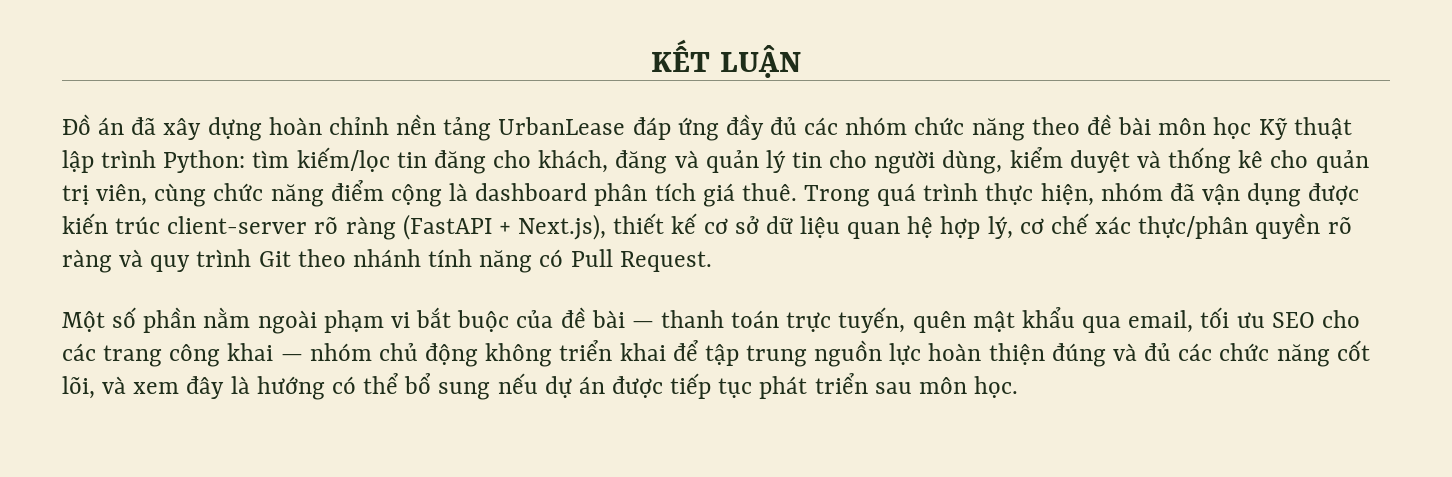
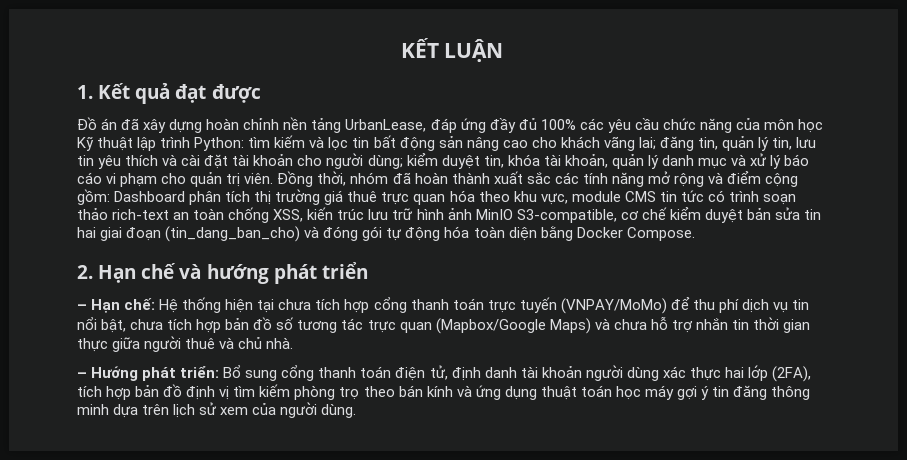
+ 1. Kết quả đạt được
- Đồ án đã xây dựng hoàn chỉnh nền tảng UrbanLease đáp ứng đầy đủ các nhóm chức năng theo đề bài môn học Kỹ thuật lập trình Python: tìm kiếm/lọc tin đăng cho khách, đăng và quản lý tin cho người dùng, kiểm duyệt và thống kê cho quản trị viên, cùng chức năng điểm cộng là dashboard phân tích giá thuê. Trong quá trình thực hiện, nhóm đã vận dụng được kiến trúc client-server rõ ràng (FastAPI + Next.js), thiết kế cơ sở dữ liệu quan hệ hợp lý, cơ chế xác thực/phân quyền rõ ràng và quy trình Git theo nhánh tính năng có Pull Request.
- Một số phần nằm ngoài phạm vi bắt buộc của đề bài — thanh toán trực tuyến, quên mật khẩu qua email, tối ưu SEO cho các trang công khai — nhóm chủ động không triển khai để tập trung nguồn lực hoàn thiện đúng và đủ các chức năng cốt lõi, và xem đây là hướng có thể bổ sung nếu dự án được tiếp tục phát triển sau môn học.
+ Đồ án đã xây dựng hoàn chỉnh nền tảng UrbanLease, đáp ứng đầy đủ 100% các yêu cầu chức năng của môn học Kỹ thuật lập trình Python: tìm kiếm và lọc tin bất động sản nâng cao cho khách vãng lai; đăng tin, quản lý tin, lưu tin yêu thích và cài đặt tài khoản cho người dùng; kiểm duyệt tin, khóa tài khoản, quản lý danh mục và xử lý báo cáo vi phạm cho quản trị viên. Đồng thời, nhóm đã hoàn thành xuất sắc các tính năng mở rộng và điểm cộng gồm: Dashboard phân tích thị trường giá thuê trực quan hóa theo khu vực, module CMS tin tức có trình soạn thảo rich-text an toàn chống XSS, kiến trúc lưu trữ hình ảnh MinIO S3-compatible, cơ chế kiểm duyệt bản sửa tin hai giai đoạn (tin_dang_ban_cho) và đóng gói tự động hóa toàn diện bằng Docker Compose.
+ 2. Hạn chế và hướng phát triển
+ – Hạn chế: Hệ thống hiện tại chưa tích hợp cổng thanh toán trực tuyến (VNPAY/MoMo) để thu phí dịch vụ tin nổi bật, chưa tích hợp bản đồ số tương tác trực quan (Mapbox/Google Maps) và chưa hỗ trợ nhắn tin thời gian thực giữa người thuê và chủ nhà.
+ – Hướng phát triển: Bổ sung cổng thanh toán điện tử, định danh tài khoản người dùng xác thực hai lớp (2FA), tích hợp bản đồ định vị tìm kiếm phòng trọ theo bán kính và ứng dụng thuật toán học máy gợi ý tin đăng thông minh dựa trên lịch sử xem của người dùng.

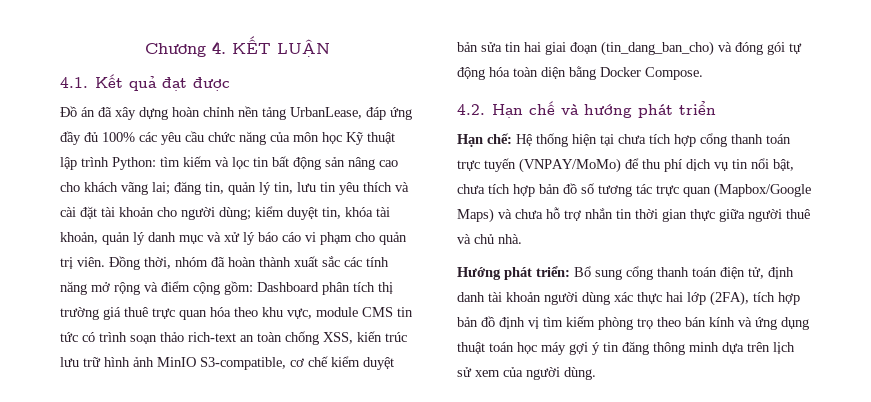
- KẾT LUẬN
+ Chương 4. KẾT LUẬN
- 1. Kết quả đạt được
+ 4.1. Kết quả đạt được
- 2. Hạn chế và hướng phát triển
+ 4.2. Hạn chế và hướng phát triển
- – Hạn chế: Hệ thống hiện tại chưa tích hợp cổng thanh toán trực tuyến (VNPAY/MoMo) để thu phí dịch vụ tin nổi bật, chưa tích hợp bản đồ số tương tác trực quan (Mapbox/Google Maps) và chưa hỗ trợ nhắn tin thời gian thực giữa người thuê và chủ nhà.
+ Hạn chế: Hệ thống hiện tại chưa tích hợp cổng thanh toán trực tuyến (VNPAY/MoMo) để thu phí dịch vụ tin nổi bật, chưa tích hợp bản đồ số tương tác trực quan (Mapbox/Google Maps) và chưa hỗ trợ nhắn tin thời gian thực giữa người thuê và chủ nhà.
- – Hướng phát triển: Bổ sung cổng thanh toán điện tử, định danh tài khoản người dùng xác thực hai lớp (2FA), tích hợp bản đồ định vị tìm kiếm phòng trọ theo bán kính và ứng dụng thuật toán học máy gợi ý tin đăng thông minh dựa trên lịch sử xem của người dùng.
+ Hướng phát triển: Bổ sung cổng thanh toán điện tử, định danh tài khoản người dùng xác thực hai lớp (2FA), tích hợp bản đồ định vị tìm kiếm phòng trọ theo bán kính và ứng dụng thuật toán học máy gợi ý tin đăng thông minh dựa trên lịch sử xem của người dùng.

